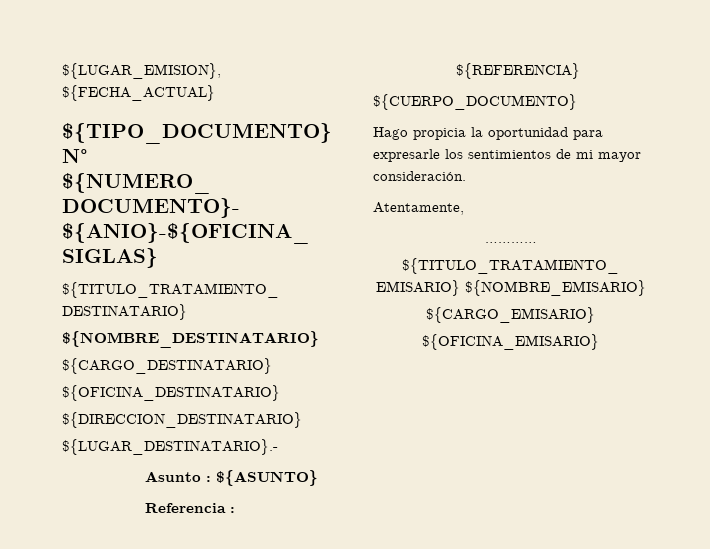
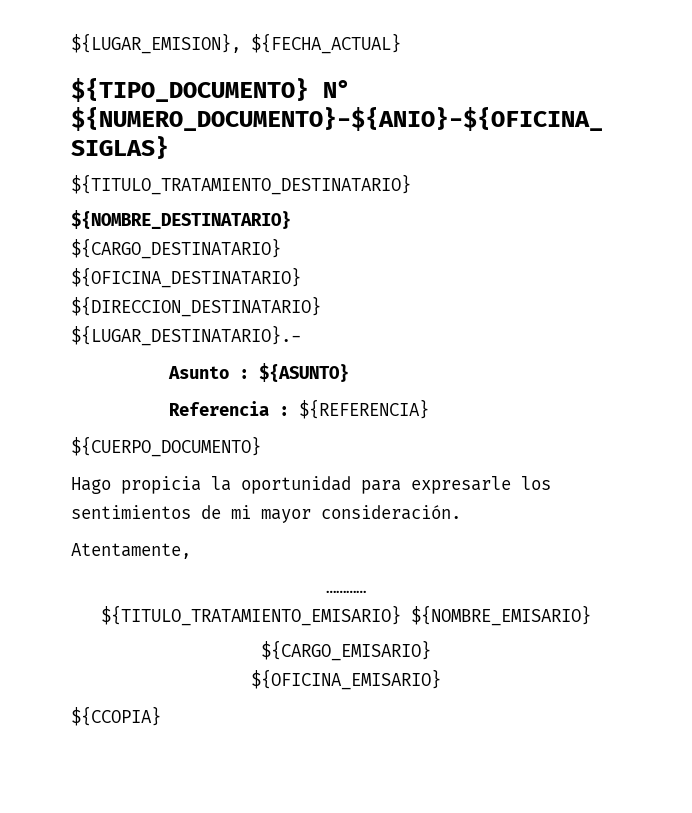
+ ${CCOPIA}

